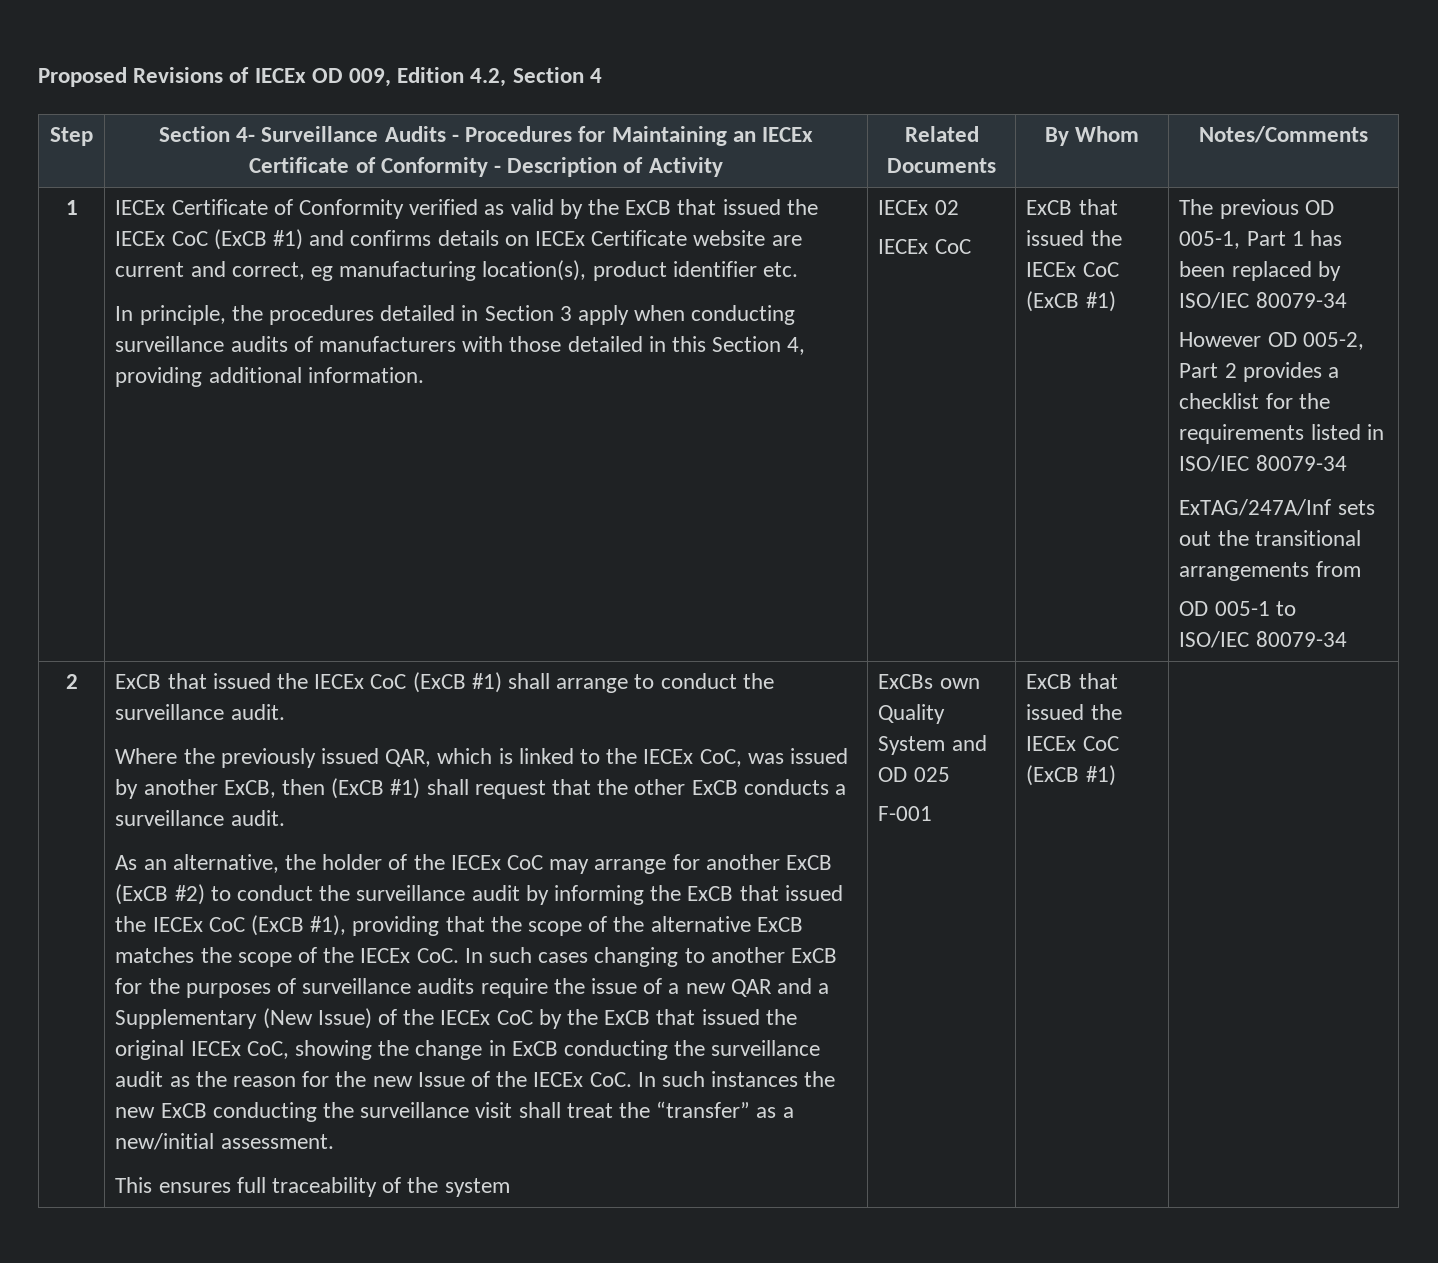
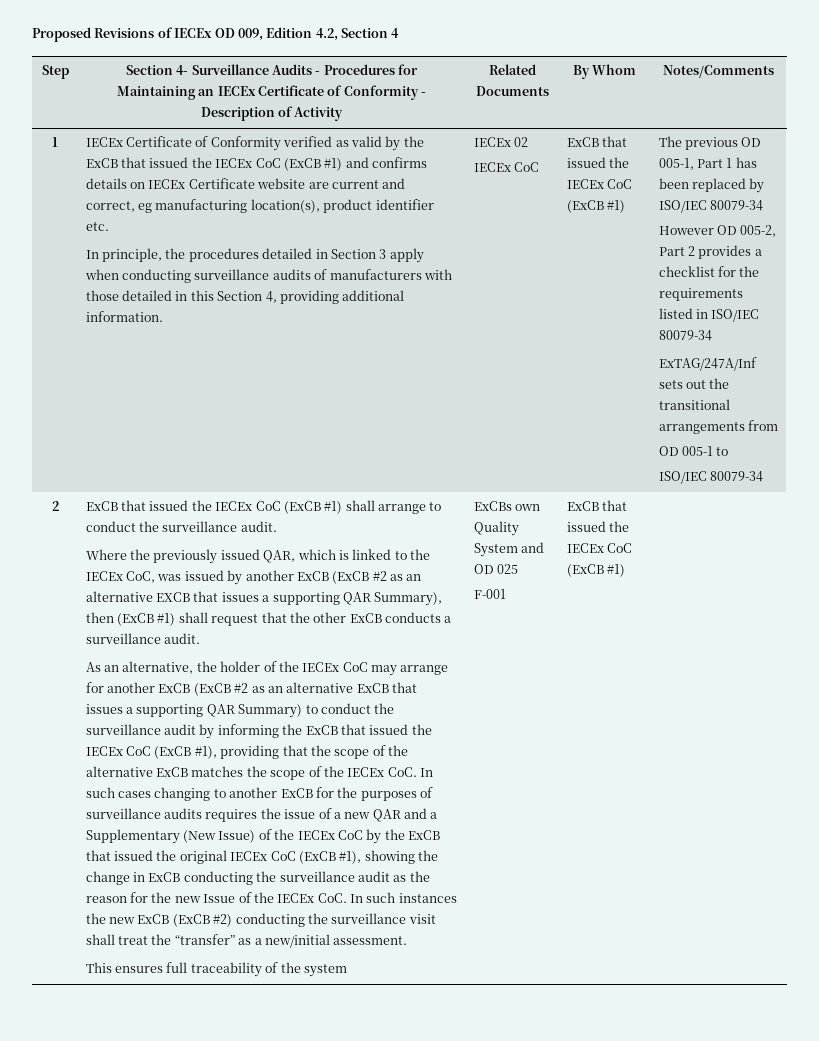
- Where the previously issued QAR, which is linked to the IECEx CoC, was issued by another ExCB, then (ExCB #1) shall request that the other ExCB conducts a surveillance audit.
+ Where the previously issued QAR, which is linked to the IECEx CoC, was issued by another ExCB (ExCB #2 as an alternative EXCB that issues a supporting QAR Summary), then (ExCB #1) shall request that the other ExCB conducts a surveillance audit.
- As an alternative, the holder of the IECEx CoC may arrange for another ExCB (ExCB #2) to conduct the surveillance audit by informing the ExCB that issued the IECEx CoC (ExCB #1), providing that the scope of the alternative ExCB matches the scope of the IECEx CoC. In such cases changing to another ExCB for the purposes of surveillance audits require the issue of a new QAR and a Supplementary (New Issue) of the IECEx CoC by the ExCB that issued the original IECEx CoC, showing the change in ExCB conducting the surveillance audit as the reason for the new Issue of the IECEx CoC. In such instances the new ExCB conducting the surveillance visit shall treat the “transfer” as a new/initial assessment.
+ As an alternative, the holder of the IECEx CoC may arrange for another ExCB (ExCB #2 as an alternative ExCB that issues a supporting QAR Summary) to conduct the surveillance audit by informing the ExCB that issued the IECEx CoC (ExCB #1), providing that the scope of the alternative ExCB matches the scope of the IECEx CoC. In such cases changing to another ExCB for the purposes of surveillance audits requires the issue of a new QAR and a Supplementary (New Issue) of the IECEx CoC by the ExCB that issued the original IECEx CoC (ExCB #1), showing the change in ExCB conducting the surveillance audit as the reason for the new Issue of the IECEx CoC. In such instances the new ExCB (ExCB #2) conducting the surveillance visit shall treat the “transfer” as a new/initial assessment.

